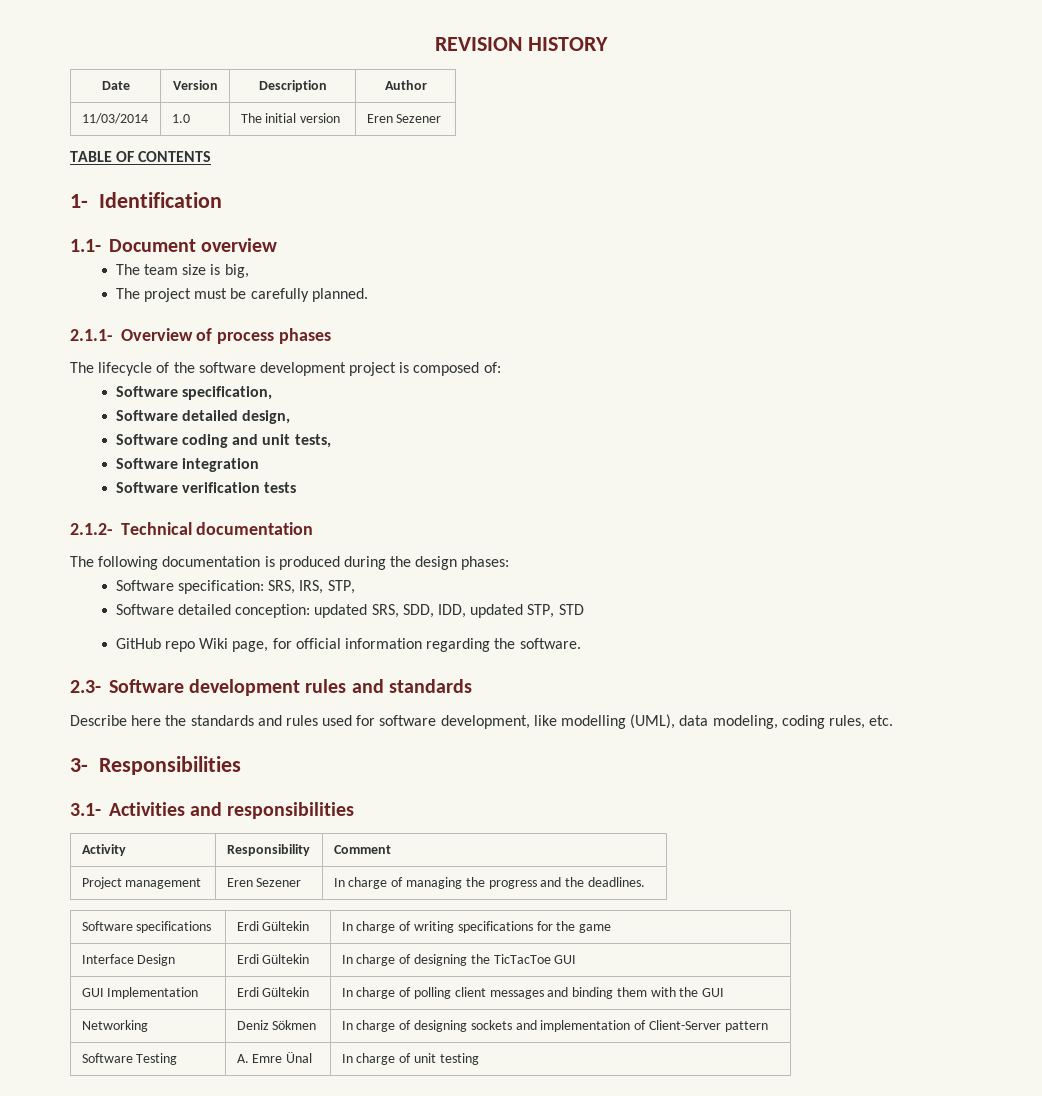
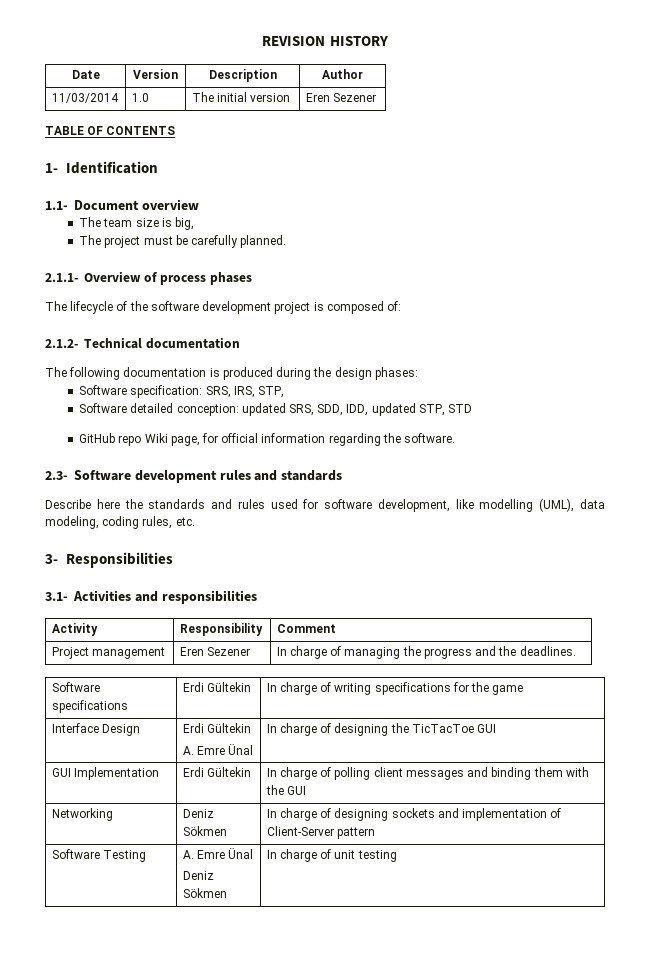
- Software specification,
- Software detailed design,
- Software coding and unit tests,
- Software integration
- Software verification tests
- Interface Design | Erdi Gültekin | In charge of designing the TicTacToe GUI
+ Interface Design | Erdi Gültekin
+ A. Emre Ünal | In charge of designing the TicTacToe GUI
- Software Testing | A. Emre Ünal | In charge of unit testing
+ Software Testing | A. Emre Ünal
+ Deniz Sökmen | In charge of unit testing

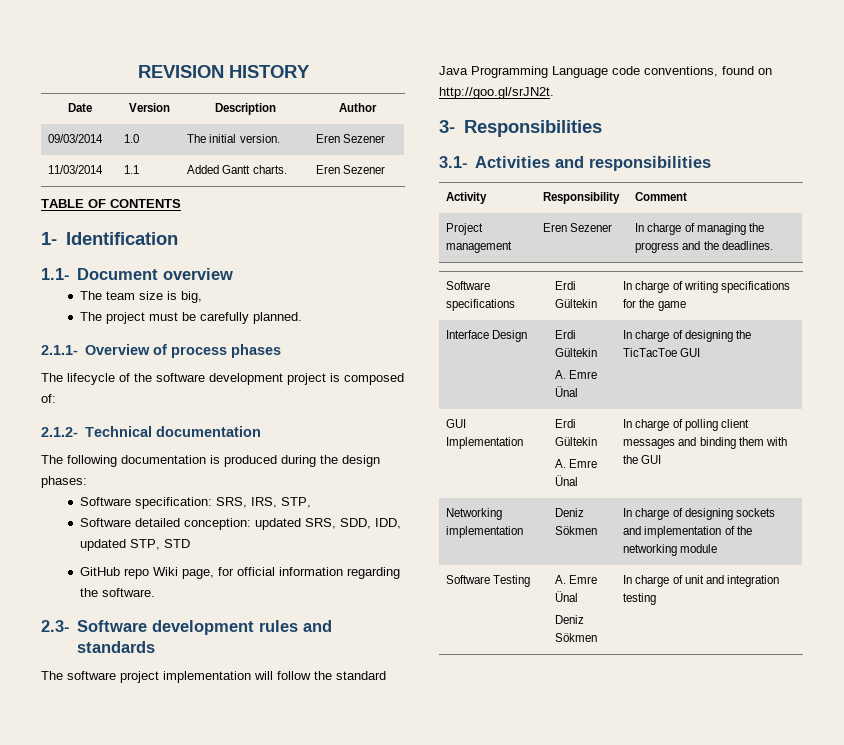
- 11/03/2014 | 1.0 | The initial version | Eren Sezener
+ 09/03/2014 | 1.0 | The initial version. | Eren Sezener
+ 11/03/2014 | 1.1 | Added Gantt charts. | Eren Sezener
- Describe here the standards and rules used for software development, like modelling (UML), data modeling, coding rules, etc.
+ The software project implementation will follow the standard Java Programming Language code conventions, found on http://goo.gl/srJN2t.
- GUI Implementation | Erdi Gültekin | In charge of polling client messages and binding them with the GUI
+ GUI Implementation | Erdi Gültekin
+ A. Emre Ünal | In charge of polling client messages and binding them with the GUI
- Networking | Deniz Sökmen | In charge of designing sockets and implementation of Client-Server pattern
+ Networking implementation | Deniz Sökmen | In charge of designing sockets and implementation of the networking module
  Software Testing | A. Emre Ünal
- Deniz Sökmen | In charge of unit testing
+ Deniz Sökmen | In charge of unit and integration testing

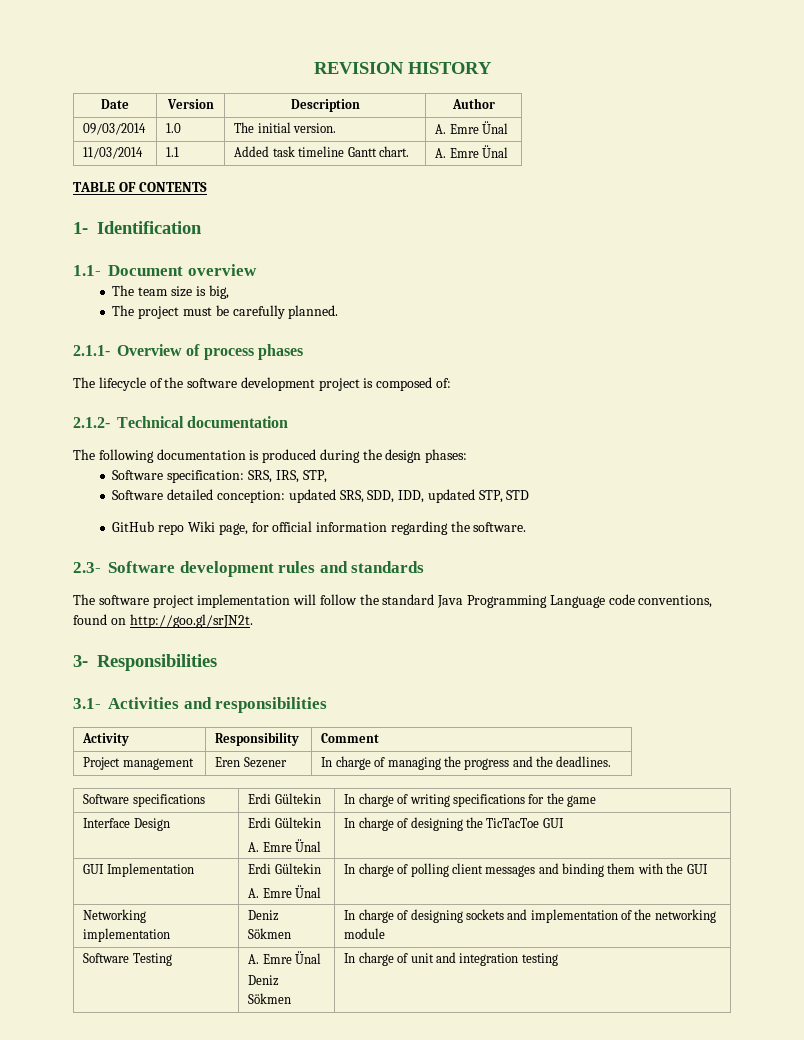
- 09/03/2014 | 1.0 | The initial version. | Eren Sezener
+ 09/03/2014 | 1.0 | The initial version. | A. Emre Ünal
- 11/03/2014 | 1.1 | Added Gantt charts. | Eren Sezener
+ 11/03/2014 | 1.1 | Added task timeline Gantt chart. | A. Emre Ünal

